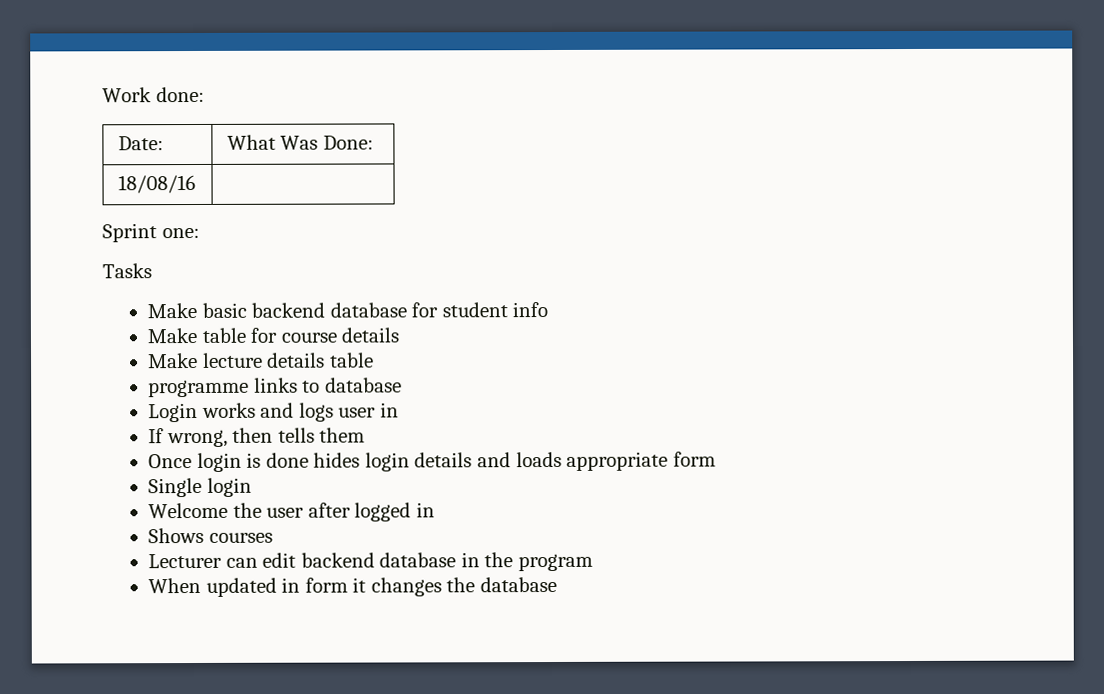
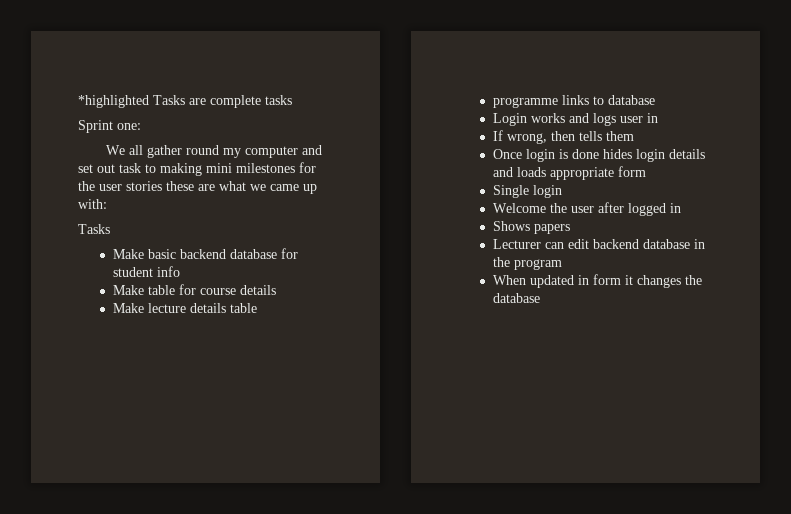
- Work done:
- Date: | What Was Done:
- 18/08/16 |
+ *highlighted Tasks are complete tasks
  Sprint one:
+ We all gather round my computer and set out task to making mini milestones for the user stories these are what we came up with:
- Shows courses
+ Shows papers

